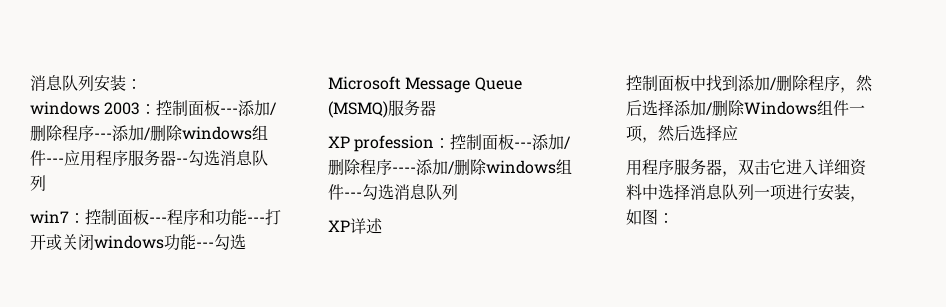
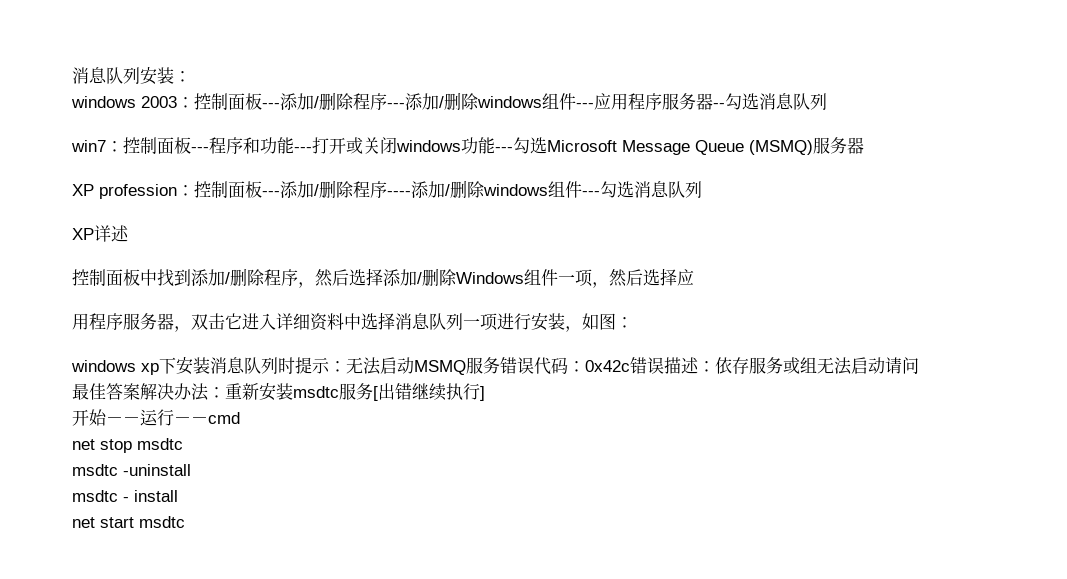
+ windows xp下安装消息队列时提示：无法启动MSMQ服务错误代码：0x42c错误描述：依存服务或组无法启动请问
+ 最佳答案解决办法：重新安装msdtc服务[出错继续执行]
+ 开始－－运行－－cmd
+ net stop msdtc
+ msdtc -uninstall
+ msdtc - install
+ net start msdtc

